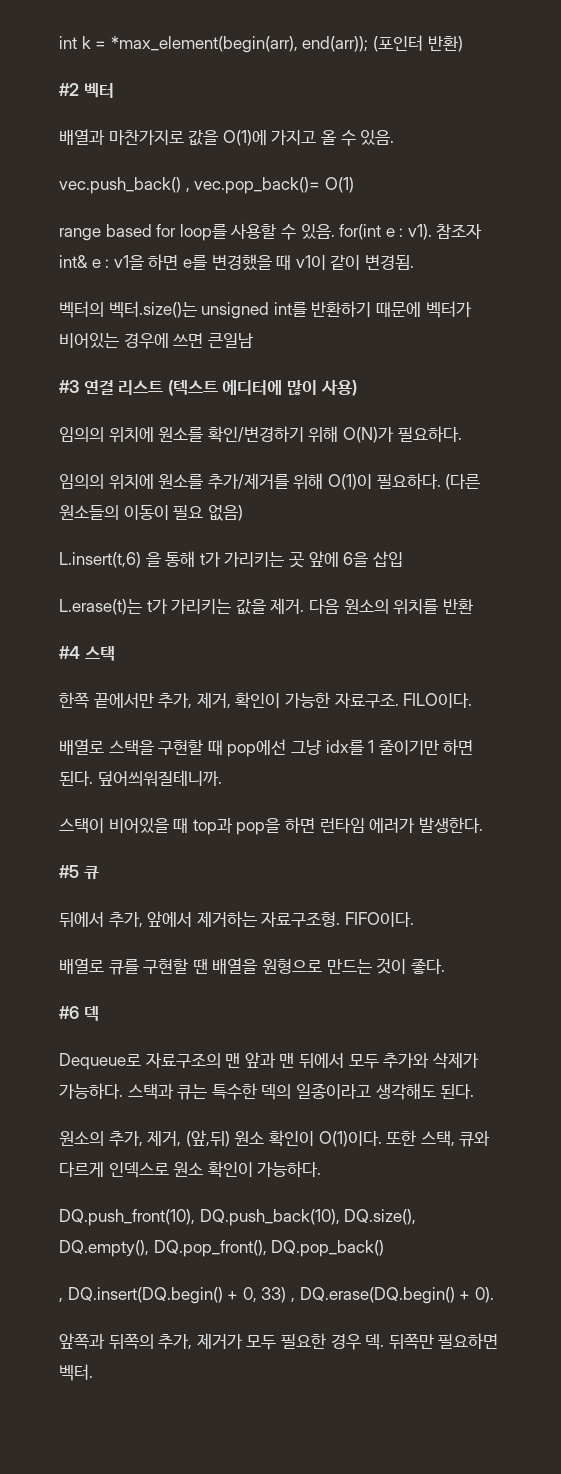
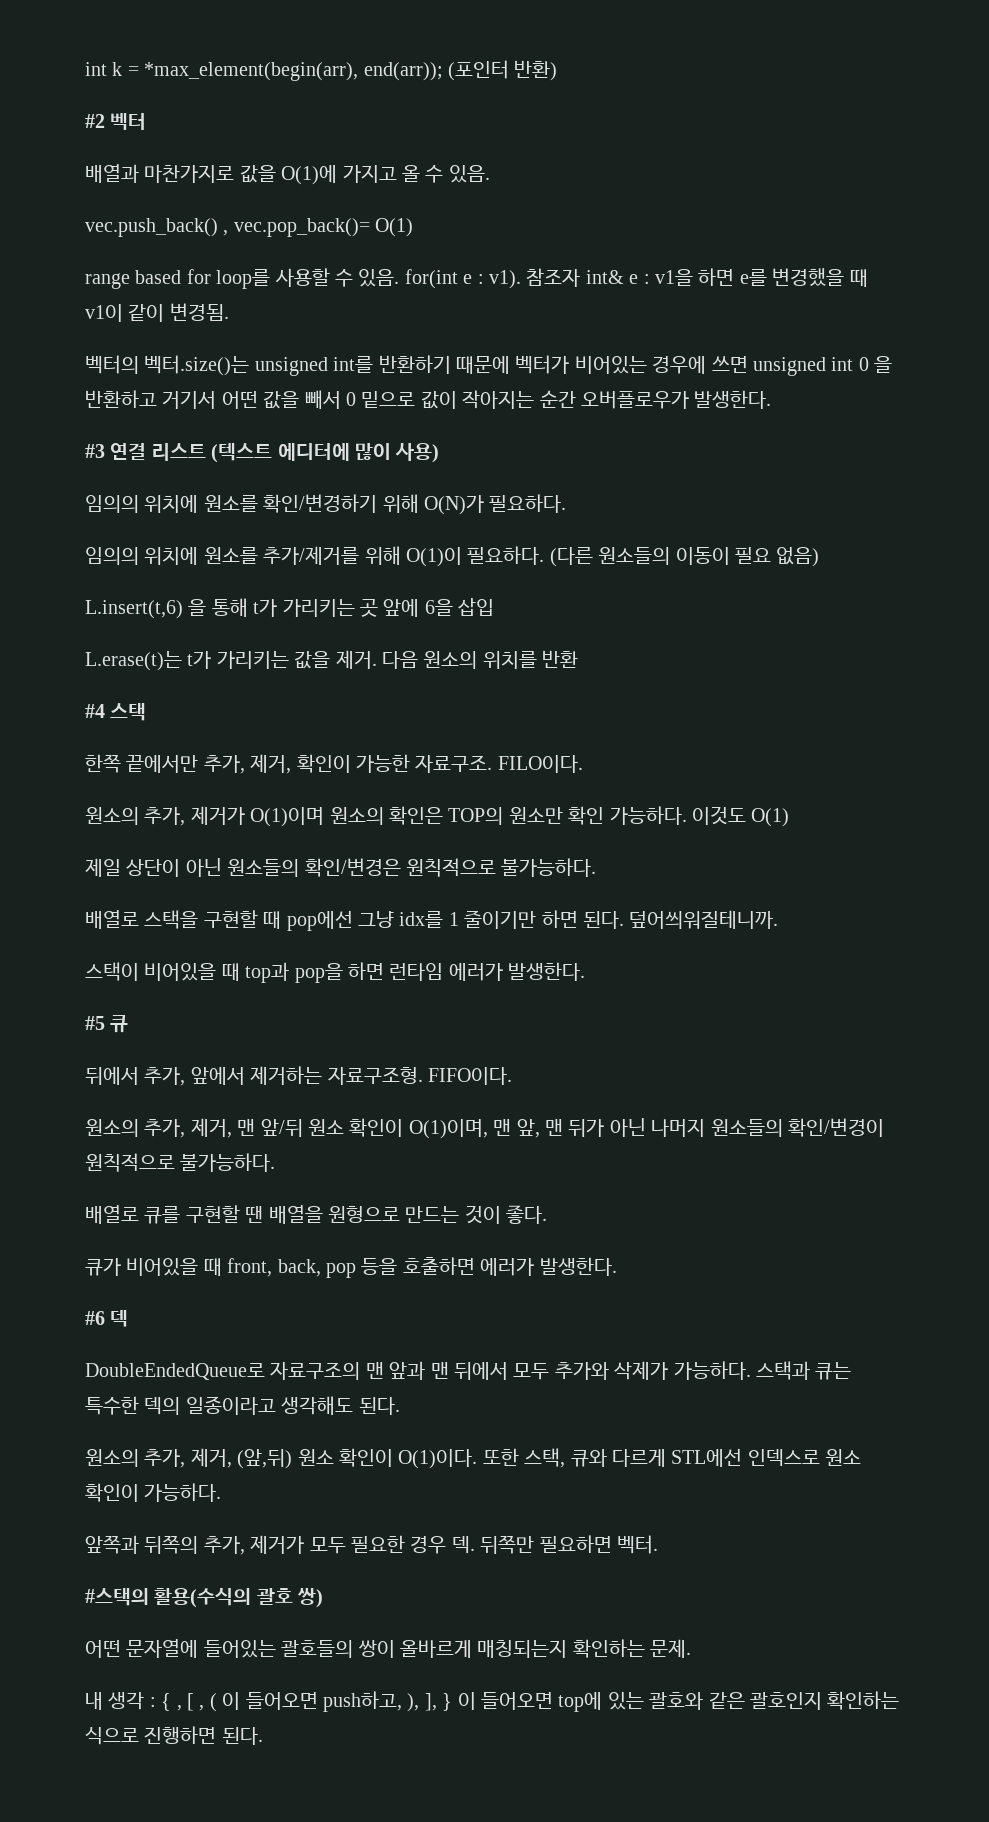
- 벡터의 벡터.size()는 unsigned int를 반환하기 때문에 벡터가 비어있는 경우에 쓰면 큰일남
+ 벡터의 벡터.size()는 unsigned int를 반환하기 때문에 벡터가 비어있는 경우에 쓰면 unsigned int 0 을 반환하고 거기서 어떤 값을 빼서 0 밑으로 값이 작아지는 순간 오버플로우가 발생한다.
+ 원소의 추가, 제거가 O(1)이며 원소의 확인은 TOP의 원소만 확인 가능하다. 이것도 O(1)
+ 제일 상단이 아닌 원소들의 확인/변경은 원칙적으로 불가능하다.
+ 원소의 추가, 제거, 맨 앞/뒤 원소 확인이 O(1)이며, 맨 앞, 맨 뒤가 아닌 나머지 원소들의 확인/변경이 원칙적으로 불가능하다.
+ 큐가 비어있을 때 front, back, pop 등을 호출하면 에러가 발생한다.
- Dequeue로 자료구조의 맨 앞과 맨 뒤에서 모두 추가와 삭제가 가능하다.
+ DoubleEndedQueue로 자료구조의 맨 앞과 맨 뒤에서 모두 추가와 삭제가 가능하다.
- 또한 스택, 큐와 다르게 인덱스로 원소 확인이 가능하다.
+ 또한 스택, 큐와 다르게 STL에선 인덱스로 원소 확인이 가능하다.
- DQ.push_front(10), DQ.push_back(10), DQ.size(), DQ.empty(), DQ.pop_front(), DQ.pop_back()
- , DQ.insert(DQ.begin() + 0, 33) , DQ.erase(DQ.begin() + 0).
+ #스택의 활용(수식의 괄호 쌍)
+ 어떤 문자열에 들어있는 괄호들의 쌍이 올바르게 매칭되는지 확인하는 문제.
+ 내 생각 : { , [ , ( 이 들어오면 push하고, ), ], } 이 들어오면 top에 있는 괄호와 같은 괄호인지 확인하는 식으로 진행하면 된다.

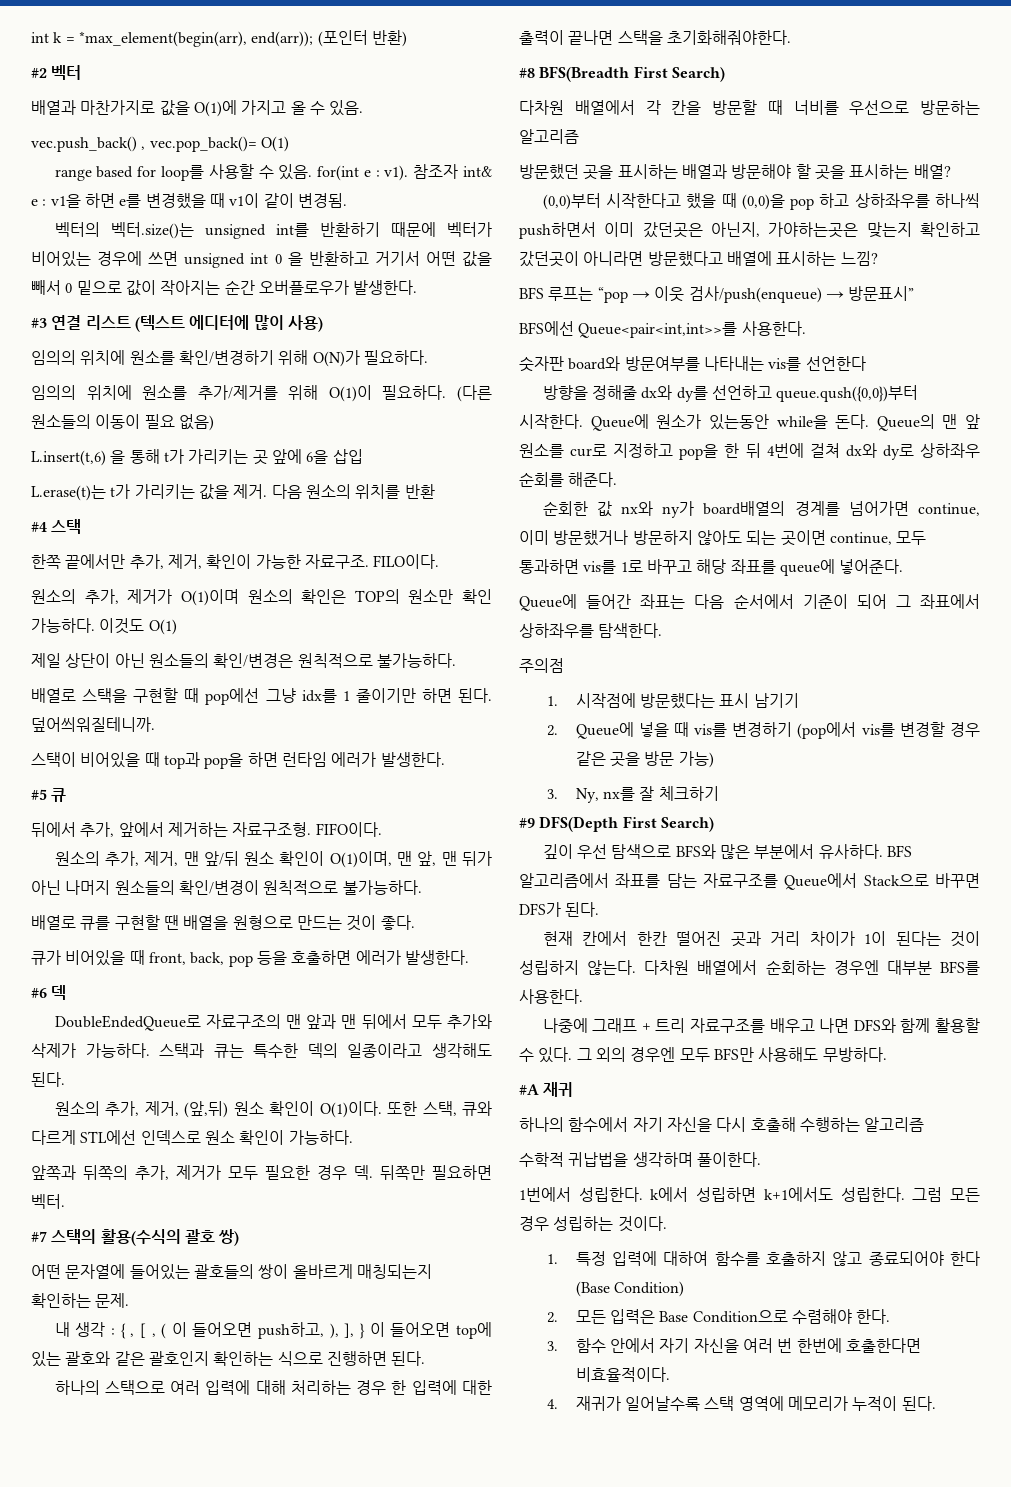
- #스택의 활용(수식의 괄호 쌍)
+ #7 스택의 활용(수식의 괄호 쌍)
+ 하나의 스택으로 여러 입력에 대해 처리하는 경우 한 입력에 대한 출력이 끝나면 스택을 초기화해줘야한다.
+ #8 BFS(Breadth First Search)
+ 다차원 배열에서 각 칸을 방문할 때 너비를 우선으로 방문하는 알고리즘
+ 방문했던 곳을 표시하는 배열과 방문해야 할 곳을 표시하는 배열?
+ (0,0)부터 시작한다고 했을 때 (0,0)을 pop 하고 상하좌우를 하나씩 push하면서 이미 갔던곳은 아닌지, 가야하는곳은 맞는지 확인하고 갔던곳이 아니라면 방문했다고 배열에 표시하는 느낌?
+ BFS 루프는 “pop → 이웃 검사/push(enqueue) → 방문표시”
+ BFS에선 Queue<pair<int,int>>를 사용한다.
+ 숫자판 board와 방문여부를 나타내는 vis를 선언한다
+ 방향을 정해줄 dx와 dy를 선언하고 queue.qush({0,0})부터 시작한다. Queue에 원소가 있는동안 while을 돈다. Queue의 맨 앞 원소를 cur로 지정하고 pop을 한 뒤 4번에 걸쳐 dx와 dy로 상하좌우 순회를 해준다.
+ 순회한 값 nx와 ny가 board배열의 경계를 넘어가면 continue, 이미 방문했거나 방문하지 않아도 되는 곳이면 continue, 모두 통과하면 vis를 1로 바꾸고 해당 좌표를 queue에 넣어준다.
+ Queue에 들어간 좌표는 다음 순서에서 기준이 되어 그 좌표에서 상하좌우를 탐색한다.
+ 주의점
+ 1. 시작점에 방문했다는 표시 남기기
+ 2. Queue에 넣을 때 vis를 변경하기 (pop에서 vis를 변경할 경우 같은 곳을 방문 가능)
+ 3. Ny, nx를 잘 체크하기
+ #9 DFS(Depth First Search)
+ 깊이 우선 탐색으로 BFS와 많은 부분에서 유사하다. BFS 알고리즘에서 좌표를 담는 자료구조를 Queue에서 Stack으로 바꾸면 DFS가 된다.
+ 현재 칸에서 한칸 떨어진 곳과 거리 차이가 1이 된다는 것이 성립하지 않는다. 다차원 배열에서 순회하는 경우엔 대부분 BFS를 사용한다.
+ 나중에 그래프 + 트리 자료구조를 배우고 나면 DFS와 함께 활용할 수 있다. 그 외의 경우엔 모두 BFS만 사용해도 무방하다.
+ #A 재귀
+ 하나의 함수에서 자기 자신을 다시 호출해 수행하는 알고리즘
+ 수학적 귀납법을 생각하며 풀이한다.
+ 1번에서 성립한다. k에서 성립하면 k+1에서도 성립한다. 그럼 모든 경우 성립하는 것이다.
+ 1. 특정 입력에 대하여 함수를 호출하지 않고 종료되어야 한다 (Base Condition)
+ 2. 모든 입력은 Base Condition으로 수렴해야 한다.
+ 3. 함수 안에서 자기 자신을 여러 번 한번에 호출한다면 비효율적이다.
+ 4. 재귀가 일어날수록 스택 영역에 메모리가 누적이 된다.

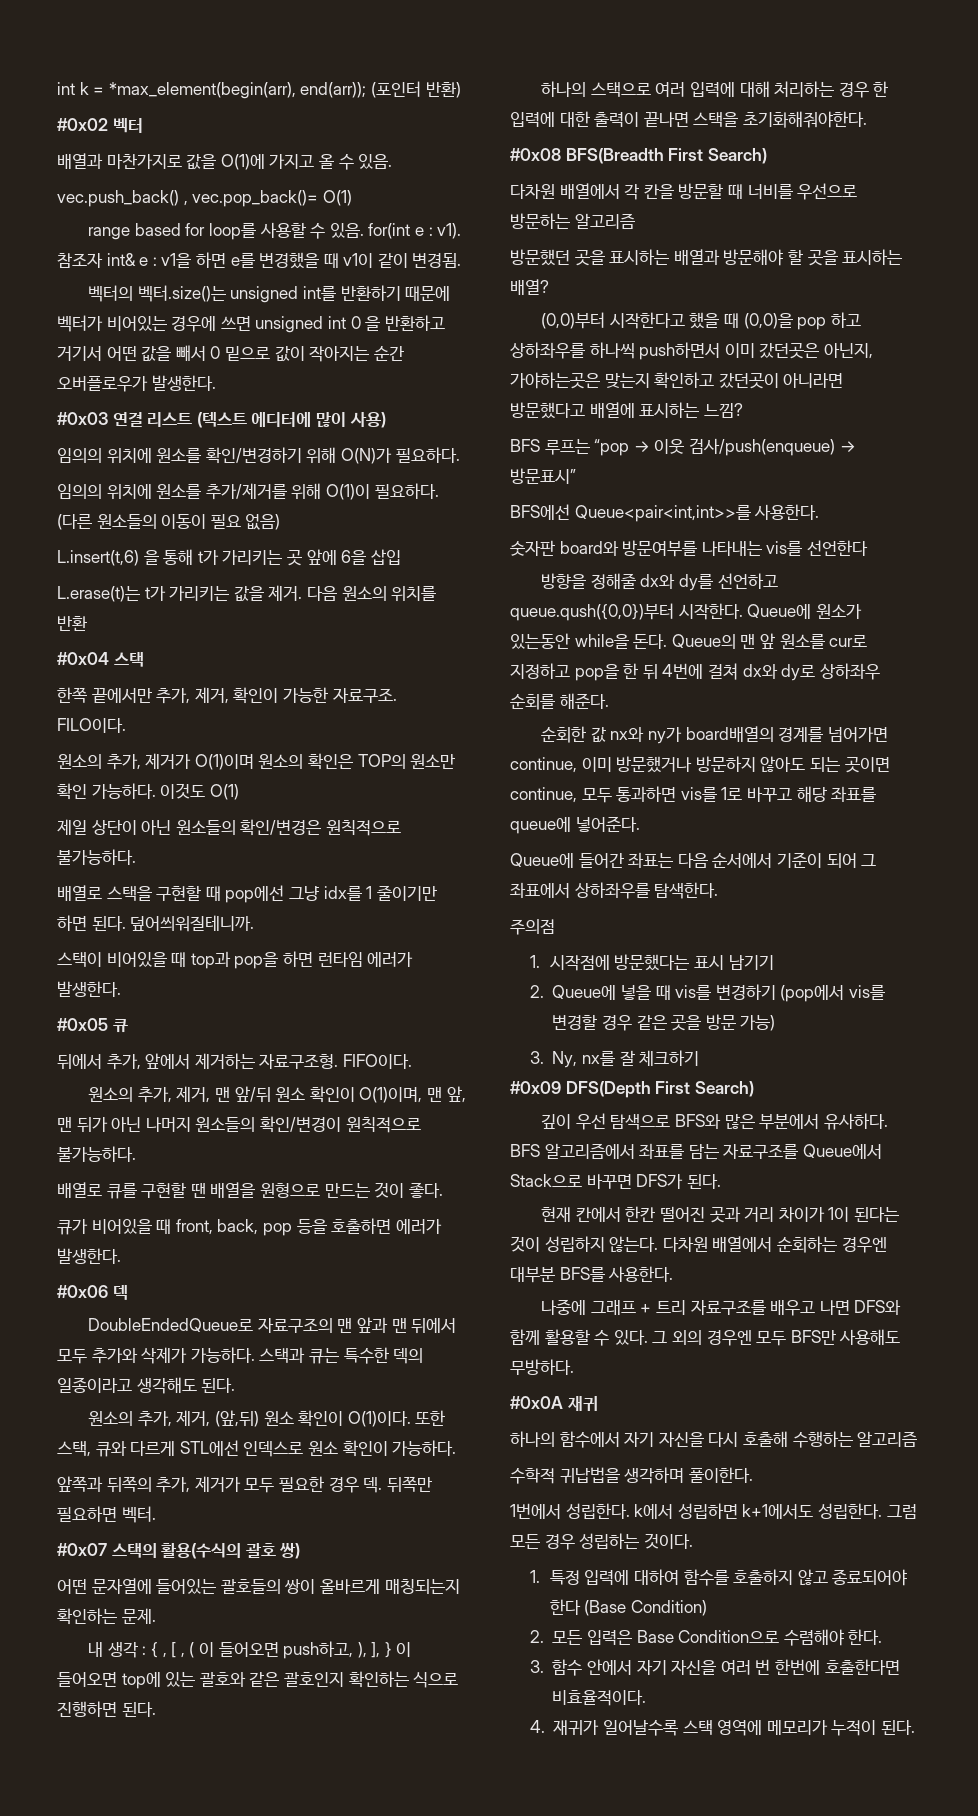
- #2 벡터
+ #0x02 벡터
- #3 연결 리스트 (텍스트 에디터에 많이 사용)
+ #0x03 연결 리스트 (텍스트 에디터에 많이 사용)
- #4 스택
+ #0x04 스택
- #5 큐
+ #0x05 큐
- #6 덱
+ #0x06 덱
- #7 스택의 활용(수식의 괄호 쌍)
+ #0x07 스택의 활용(수식의 괄호 쌍)
- #8 BFS(Breadth First Search)
+ #0x08 BFS(Breadth First Search)
- #9 DFS(Depth First Search)
+ #0x09 DFS(Depth First Search)
- #A 재귀
+ #0x0A 재귀

